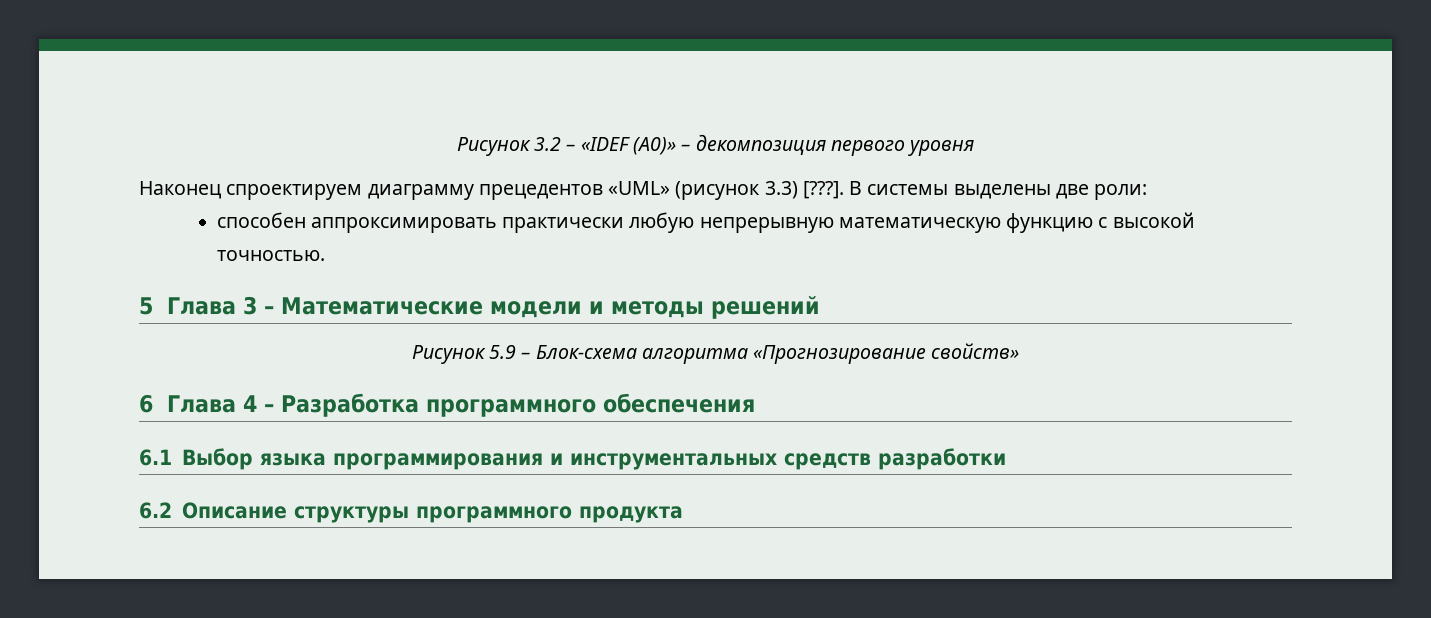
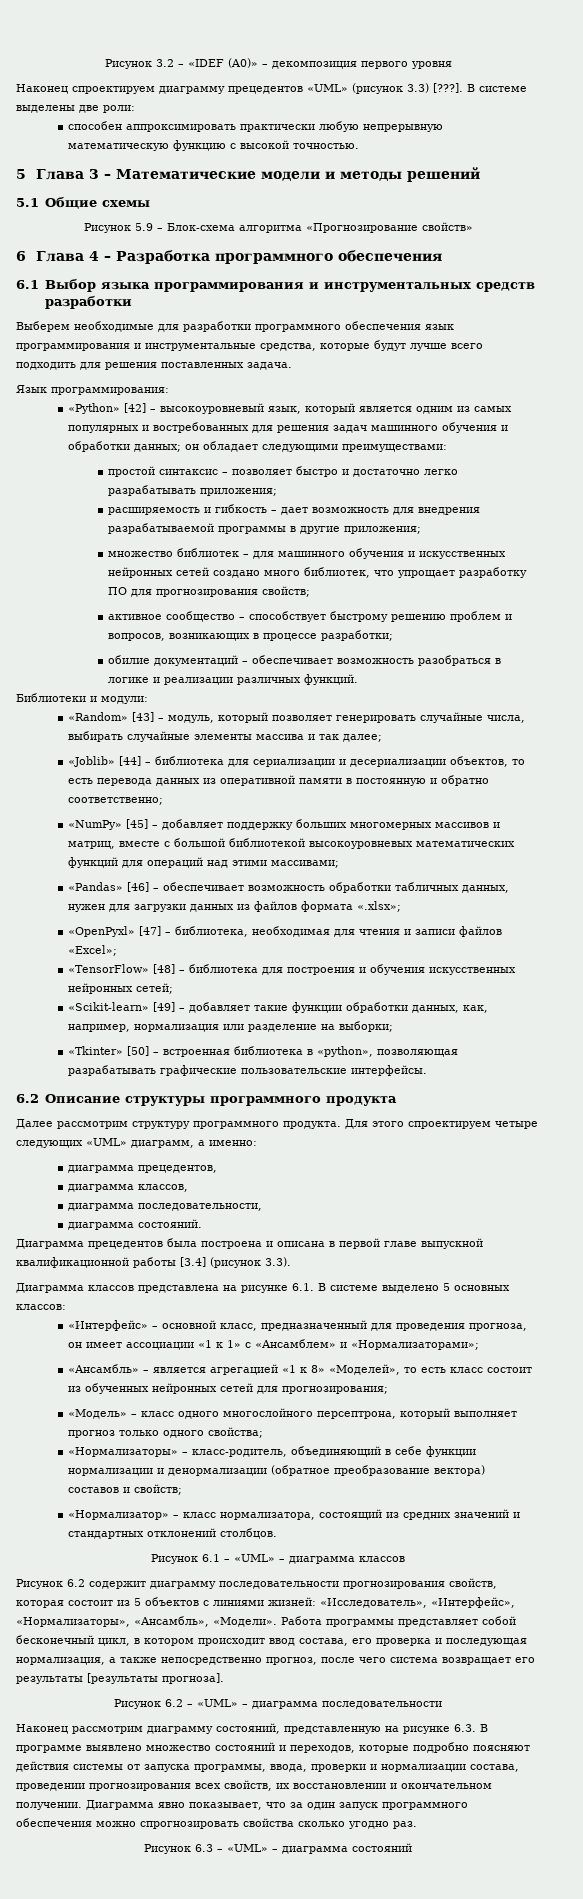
- В системы выделены две роли:
+ В системе выделены две роли:
+ 5.1 Общие схемы
+ Выберем необходимые для разработки программного обеспечения язык программирования и инструментальные средства, которые будут лучше всего подходить для решения поставленных задача.
+ Язык программирования:
+ «Python» [42] – высокоуровневый язык, который является одним из самых популярных и востребованных для решения задач машинного обучения и обработки данных; он обладает следующими преимуществами:
+ простой синтаксис – позволяет быстро и достаточно легко разрабатывать приложения;
+ расширяемость и гибкость – дает возможность для внедрения разрабатываемой программы в другие приложения;
+ множество библиотек – для машинного обучения и искусственных нейронных сетей создано много библиотек, что упрощает разработку ПО для прогнозирования свойств;
+ активное сообщество – способствует быстрому решению проблем и вопросов, возникающих в процессе разработки;
+ обилие документаций – обеспечивает возможность разобраться в логике и реализации различных функций.
+ Библиотеки и модули:
+ «Random» [43] – модуль, который позволяет генерировать случайные числа, выбирать случайные элементы массива и так далее;
+ «Joblib» [44] – библиотека для сериализации и десериализации объектов, то есть перевода данных из оперативной памяти в постоянную и обратно соответственно;
+ «NumPy» [45] – добавляет поддержку больших многомерных массивов и матриц, вместе с большой библиотекой высокоуровневых математических функций для операций над этими массивами;
+ «Pandas» [46] – обеспечивает возможность обработки табличных данных, нужен для загрузки данных из файлов формата «.xlsx»;
+ «OpenPyxl» [47] – библиотека, необходимая для чтения и записи файлов «Excel»;
+ «TensorFlow» [48] – библиотека для построения и обучения искусственных нейронных сетей;
+ «Scikit-learn» [49] – добавляет такие функции обработки данных, как, например, нормализация или разделение на выборки;
+ «Tkinter» [50] – встроенная библиотека в «python», позволяющая разрабатывать графические пользовательские интерфейсы.
+ Далее рассмотрим структуру программного продукта. Для этого спроектируем четыре следующих «UML» диаграмм, а именно:
+ диаграмма прецедентов,
+ диаграмма классов,
+ диаграмма последовательности,
+ диаграмма состояний.
+ Диаграмма прецедентов была построена и описана в первой главе выпускной квалификационной работы [3.4] (рисунок 3.3).
+ Диаграмма классов представлена на рисунке 6.1. В системе выделено 5 основных классов:
+ «Интерфейс» – основной класс, предназначенный для проведения прогноза, он имеет ассоциации «1 к 1» с «Ансамблем» и «Нормализаторами»;
+ «Ансамбль» – является агрегацией «1 к 8» «Моделей», то есть класс состоит из обученных нейронных сетей для прогнозирования;
+ «Модель» – класс одного многослойного персептрона, который выполняет прогноз только одного свойства;
+ «Нормализаторы» – класс-родитель, объединяющий в себе функции нормализации и денормализации (обратное преобразование вектора) составов и свойств;
+ «Нормализатор» – класс нормализатора, состоящий из средних значений и стандартных отклонений столбцов.
+ Рисунок 6.1 – «UML» – диаграмма классов
+ Рисунок 6.2 содержит диаграмму последовательности прогнозирования свойств, которая состоит из 5 объектов с линиями жизней: «Исследователь», «Интерфейс», «Нормализаторы», «Ансамбль», «Модели». Работа программы представляет собой бесконечный цикл, в котором происходит ввод состава, его проверка и последующая нормализация, а также непосредственно прогноз, после чего система возвращает его результаты [результаты прогноза].
+ Рисунок 6.2 – «UML» – диаграмма последовательности
+ Наконец рассмотрим диаграмму состояний, представленную на рисунке 6.3. В программе выявлено множество состояний и переходов, которые подробно поясняют действия системы от запуска программы, ввода, проверки и нормализации состава, проведении прогнозирования всех свойств, их восстановлении и окончательном получении. Диаграмма явно показывает, что за один запуск программного обеспечения можно спрогнозировать свойства сколько угодно раз.
+ Рисунок 6.3 – «UML» – диаграмма состояний

